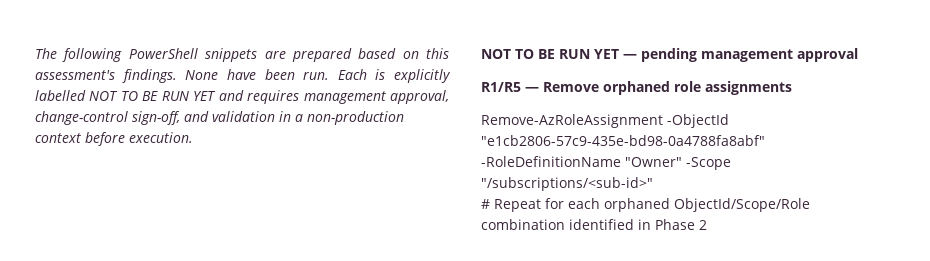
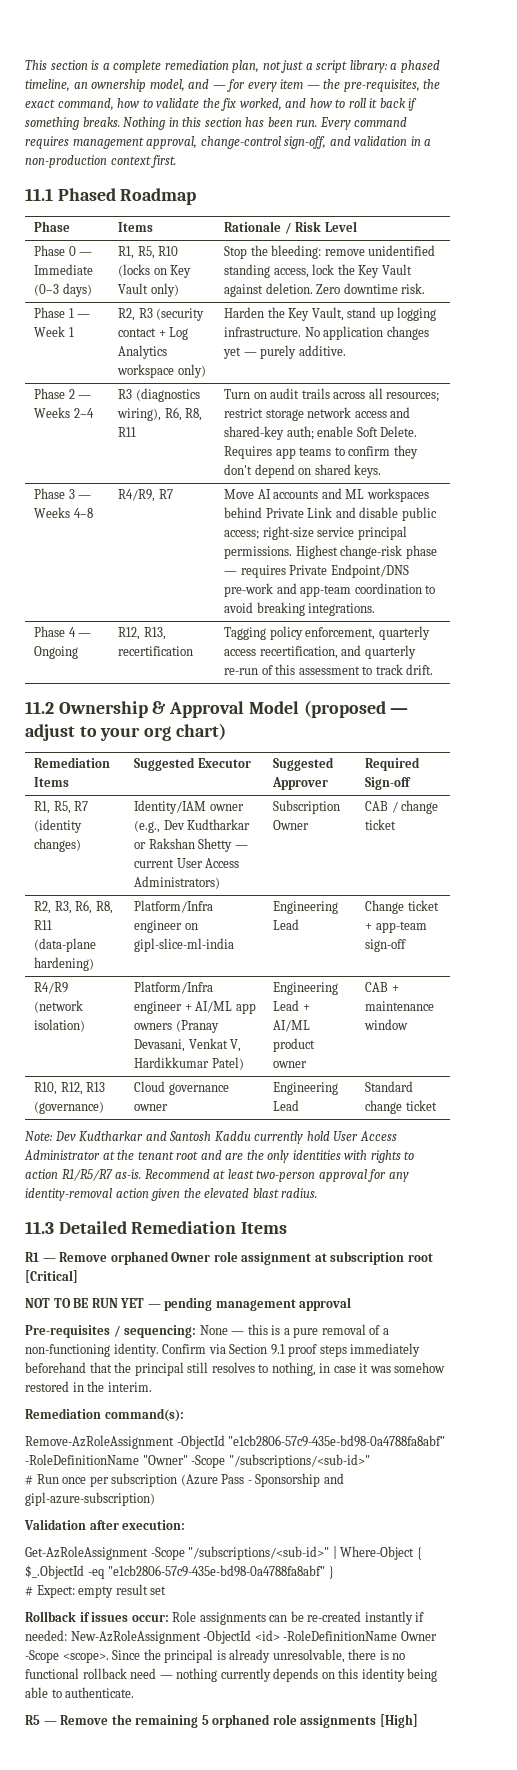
- The following PowerShell snippets are prepared based on this assessment's findings. None have been run. Each is explicitly labelled NOT TO BE RUN YET and requires management approval, change-control sign-off, and validation in a non-production context before execution.
+ This section is a complete remediation plan, not just a script library: a phased timeline, an ownership model, and — for every item — the pre-requisites, the exact command, how to validate the fix worked, and how to roll it back if something breaks. Nothing in this section has been run. Every command requires management approval, change-control sign-off, and validation in a non-production context first.
+ 11.1 Phased Roadmap
+ Phase | Items | Rationale / Risk Level
+ Phase 0 — Immediate (0–3 days) | R1, R5, R10 (locks on Key Vault only) | Stop the bleeding: remove unidentified standing access, lock the Key Vault against deletion. Zero downtime risk.
+ Phase 1 — Week 1 | R2, R3 (security contact + Log Analytics workspace only) | Harden the Key Vault, stand up logging infrastructure. No application changes yet — purely additive.
+ Phase 2 — Weeks 2–4 | R3 (diagnostics wiring), R6, R8, R11 | Turn on audit trails across all resources; restrict storage network access and shared-key auth; enable Soft Delete. Requires app teams to confirm they don't depend on shared keys.
+ Phase 3 — Weeks 4–8 | R4/R9, R7 | Move AI accounts and ML workspaces behind Private Link and disable public access; right-size service principal permissions. Highest change-risk phase — requires Private Endpoint/DNS pre-work and app-team coordination to avoid breaking integrations.
+ Phase 4 — Ongoing | R12, R13, recertification | Tagging policy enforcement, quarterly access recertification, and quarterly re-run of this assessment to track drift.
+ 11.2 Ownership & Approval Model (proposed — adjust to your org chart)
+ Remediation Items | Suggested Executor | Suggested Approver | Required Sign-off
+ R1, R5, R7 (identity changes) | Identity/IAM owner (e.g., Dev Kudtharkar or Rakshan Shetty — current User Access Administrators) | Subscription Owner | CAB / change ticket
+ R2, R3, R6, R8, R11 (data-plane hardening) | Platform/Infra engineer on gipl-slice-ml-india | Engineering Lead | Change ticket + app-team sign-off
+ R4/R9 (network isolation) | Platform/Infra engineer + AI/ML app owners (Pranay Devasani, Venkat V, Hardikkumar Patel) | Engineering Lead + AI/ML product owner | CAB + maintenance window
+ R10, R12, R13 (governance) | Cloud governance owner | Engineering Lead | Standard change ticket
+ Note: Dev Kudtharkar and Santosh Kaddu currently hold User Access Administrator at the tenant root and are the only identities with rights to action R1/R5/R7 as-is. Recommend at least two-person approval for any identity-removal action given the elevated blast radius.
+ 11.3 Detailed Remediation Items
+ R1 — Remove orphaned Owner role assignment at subscription root [Critical]
- R1/R5 — Remove orphaned role assignments
+ Pre-requisites / sequencing: None — this is a pure removal of a non-functioning identity. Confirm via Section 9.1 proof steps immediately beforehand that the principal still resolves to nothing, in case it was somehow restored in the interim.
+ Remediation command(s):
- # Repeat for each orphaned ObjectId/Scope/Role combination identified in Phase 2
+ # Run once per subscription (Azure Pass - Sponsorship and gipl-azure-subscription)
+ Validation after execution:
+ Get-AzRoleAssignment -Scope "/subscriptions/<sub-id>" | Where-Object { $_.ObjectId -eq "e1cb2806-57c9-435e-bd98-0a4788fa8abf" }
+ # Expect: empty result set
+ Rollback if issues occur: Role assignments can be re-created instantly if needed: New-AzRoleAssignment -ObjectId <id> -RoleDefinitionName Owner -Scope <scope>. Since the principal is already unresolvable, there is no functional rollback need — nothing currently depends on this identity being able to authenticate.
+ R5 — Remove the remaining 5 orphaned role assignments [High]

